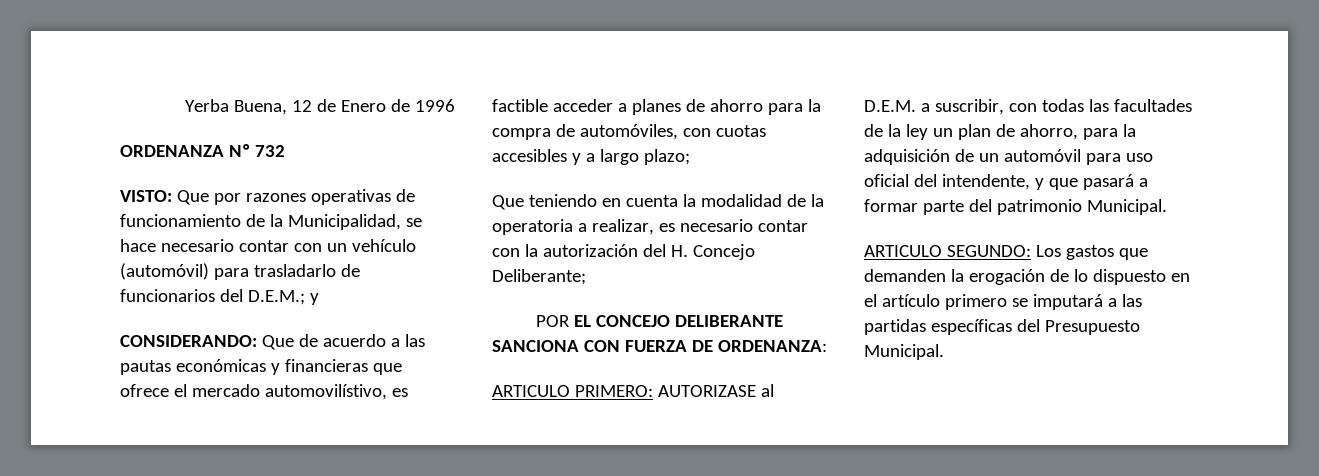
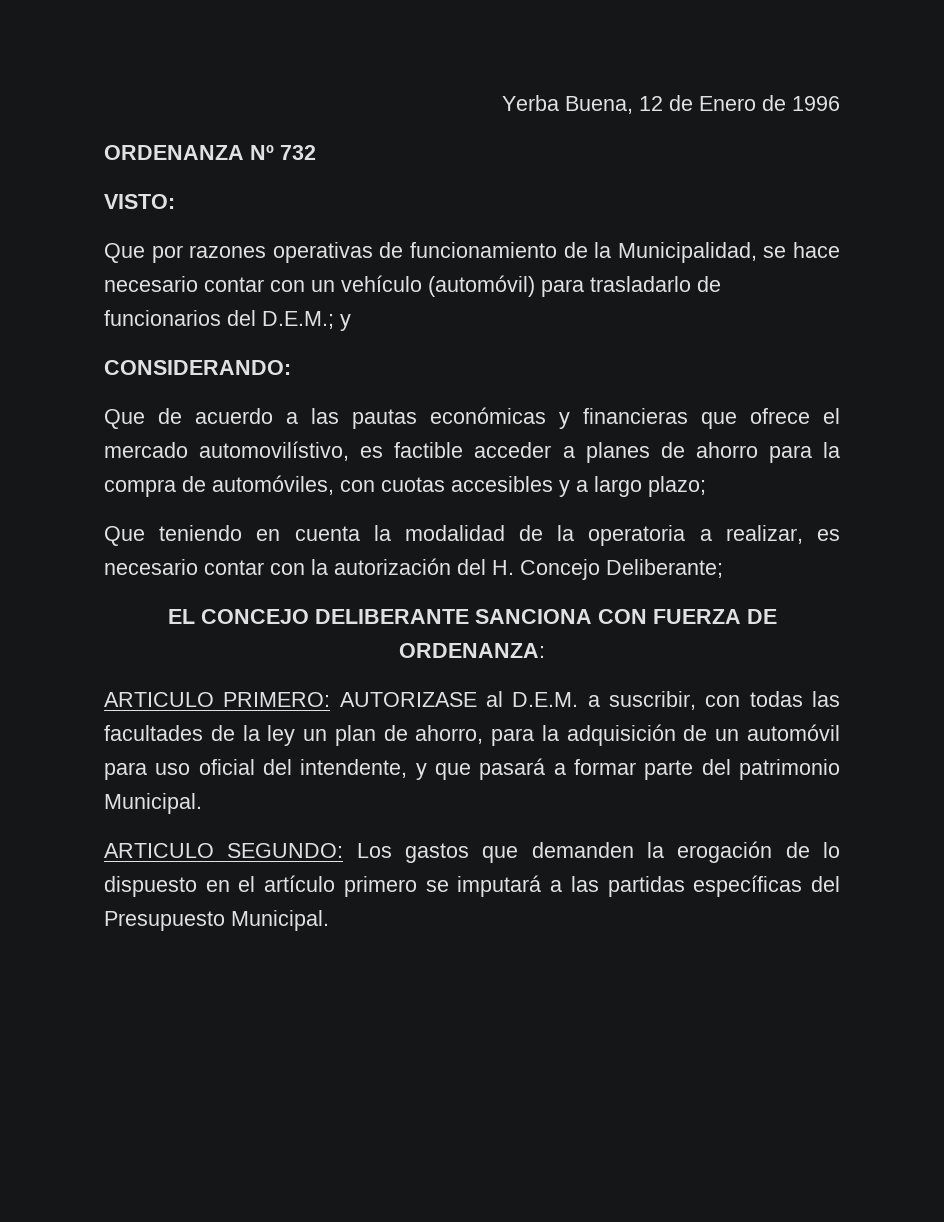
- VISTO: Que por razones operativas de funcionamiento de la Municipalidad, se hace necesario contar con un vehículo (automóvil) para trasladarlo de funcionarios del D.E.M.; y
+ VISTO:
+ Que por razones operativas de funcionamiento de la Municipalidad, se hace necesario contar con un vehículo (automóvil) para trasladarlo de funcionarios del D.E.M.; y
- CONSIDERANDO: Que de acuerdo a las pautas económicas y financieras que ofrece el mercado automovilístivo, es factible acceder a planes de ahorro para la compra de automóviles, con cuotas accesibles y a largo plazo;
+ CONSIDERANDO:
+ Que de acuerdo a las pautas económicas y financieras que ofrece el mercado automovilístivo, es factible acceder a planes de ahorro para la compra de automóviles, con cuotas accesibles y a largo plazo;
- POR EL CONCEJO DELIBERANTE SANCIONA CON FUERZA DE ORDENANZA:
+ EL CONCEJO DELIBERANTE SANCIONA CON FUERZA DE ORDENANZA:

